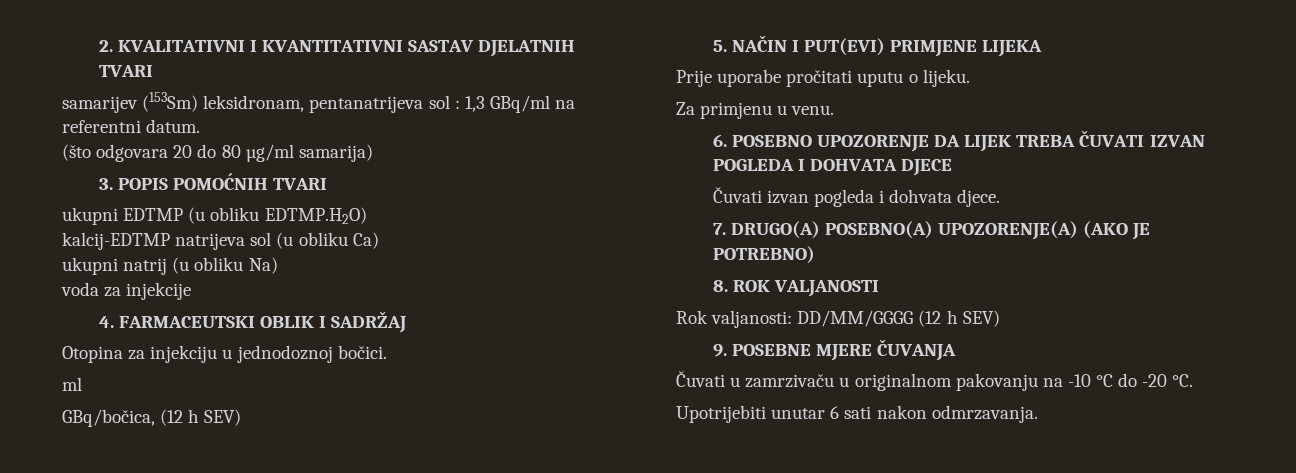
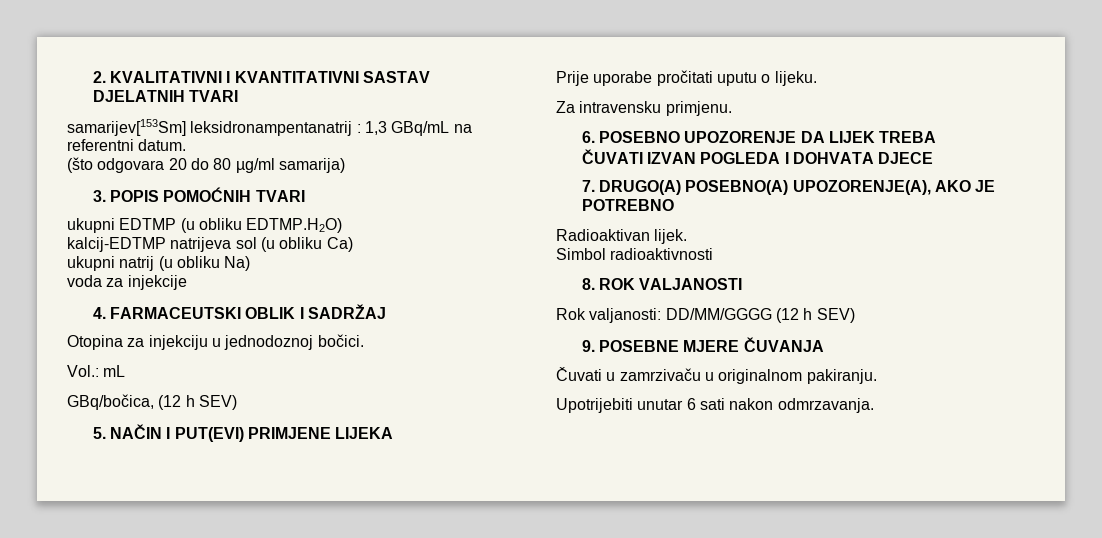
- samarijev (153Sm) leksidronam, pentanatrijeva sol : 1,3 GBq/ml na referentni datum.
+ samarijev[153Sm] leksidronampentanatrij : 1,3 GBq/mL na referentni datum.
- ml
+ Vol.: mL
- Za primjenu u venu.
+ Za intravensku primjenu.
- Čuvati izvan pogleda i dohvata djece.
- 7. DRUGO(A) POSEBNO(A) UPOZORENJE(A) (AKO JE POTREBNO)
+ 7. DRUGO(A) POSEBNO(A) UPOZORENJE(A), AKO JE POTREBNO
+ Radioaktivan lijek.
+ Simbol radioaktivnosti
- Čuvati u zamrzivaču u originalnom pakovanju na -10 °C do -20 °C.
+ Čuvati u zamrzivaču u originalnom pakiranju.

